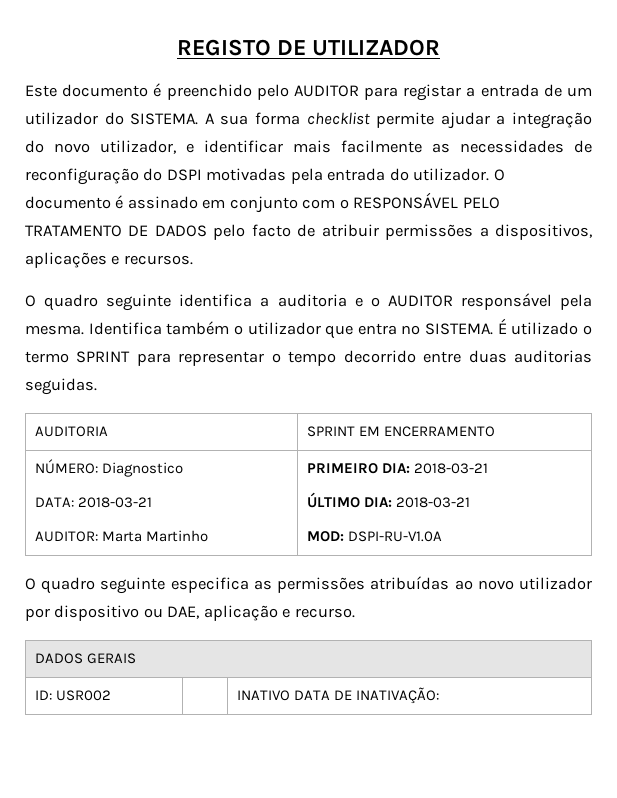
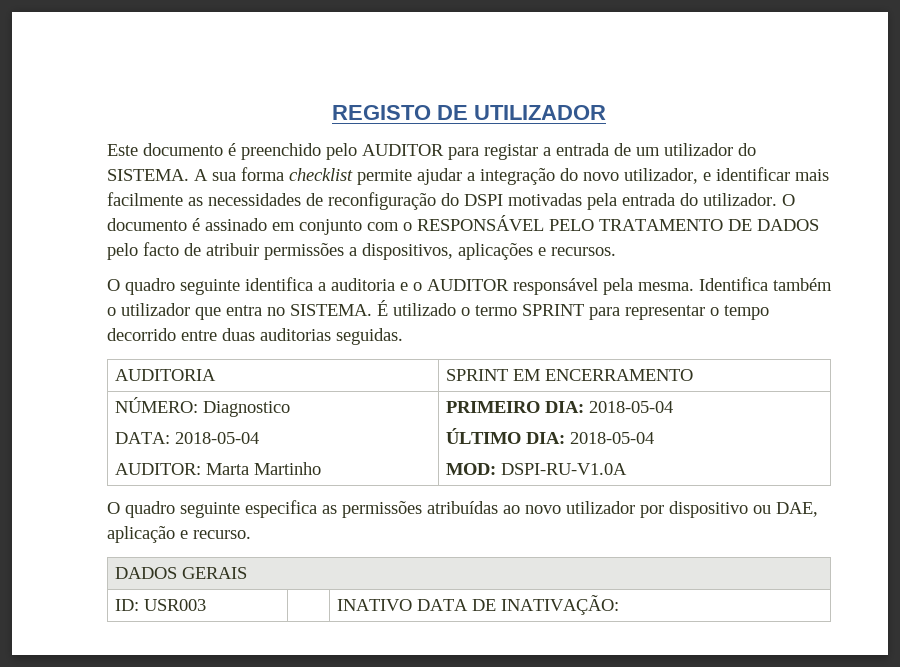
  NÚMERO: Diagnostico
- DATA: 2018-03-21
- AUDITOR: Marta Martinho | PRIMEIRO DIA: 2018-03-21
- ÚLTIMO DIA: 2018-03-21
+ DATA: 2018-05-04
+ AUDITOR: Marta Martinho | PRIMEIRO DIA: 2018-05-04
+ ÚLTIMO DIA: 2018-05-04
- ID: USR002 | | INATIVO DATA DE INATIVAÇÃO:
+ ID: USR003 | | INATIVO DATA DE INATIVAÇÃO:

